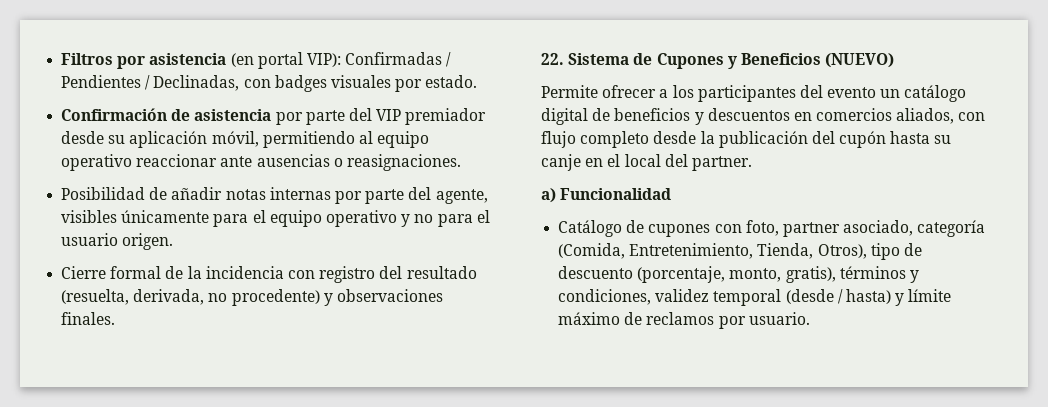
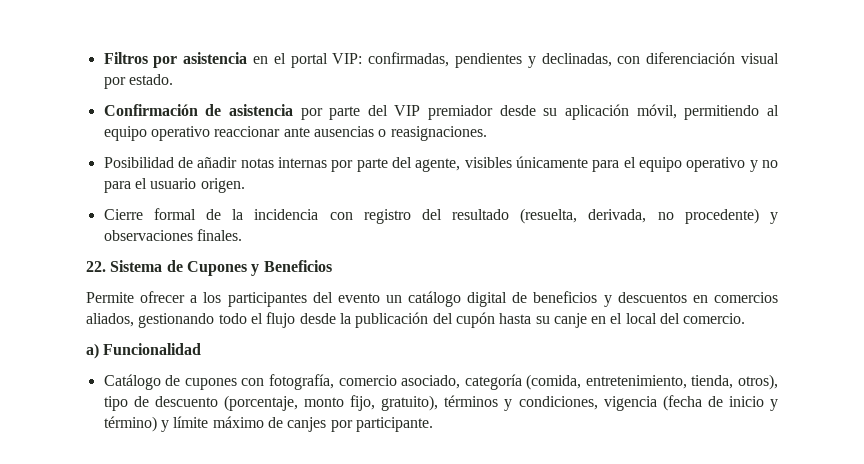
- Filtros por asistencia (en portal VIP): Confirmadas / Pendientes / Declinadas, con badges visuales por estado.
+ Filtros por asistencia en el portal VIP: confirmadas, pendientes y declinadas, con diferenciación visual por estado.
- 22. Sistema de Cupones y Beneficios (NUEVO)
+ 22. Sistema de Cupones y Beneficios
- Permite ofrecer a los participantes del evento un catálogo digital de beneficios y descuentos en comercios aliados, con flujo completo desde la publicación del cupón hasta su canje en el local del partner.
+ Permite ofrecer a los participantes del evento un catálogo digital de beneficios y descuentos en comercios aliados, gestionando todo el flujo desde la publicación del cupón hasta su canje en el local del comercio.
- Catálogo de cupones con foto, partner asociado, categoría (Comida, Entretenimiento, Tienda, Otros), tipo de descuento (porcentaje, monto, gratis), términos y condiciones, validez temporal (desde / hasta) y límite máximo de reclamos por usuario.
+ Catálogo de cupones con fotografía, comercio asociado, categoría (comida, entretenimiento, tienda, otros), tipo de descuento (porcentaje, monto fijo, gratuito), términos y condiciones, vigencia (fecha de inicio y término) y límite máximo de canjes por participante.

